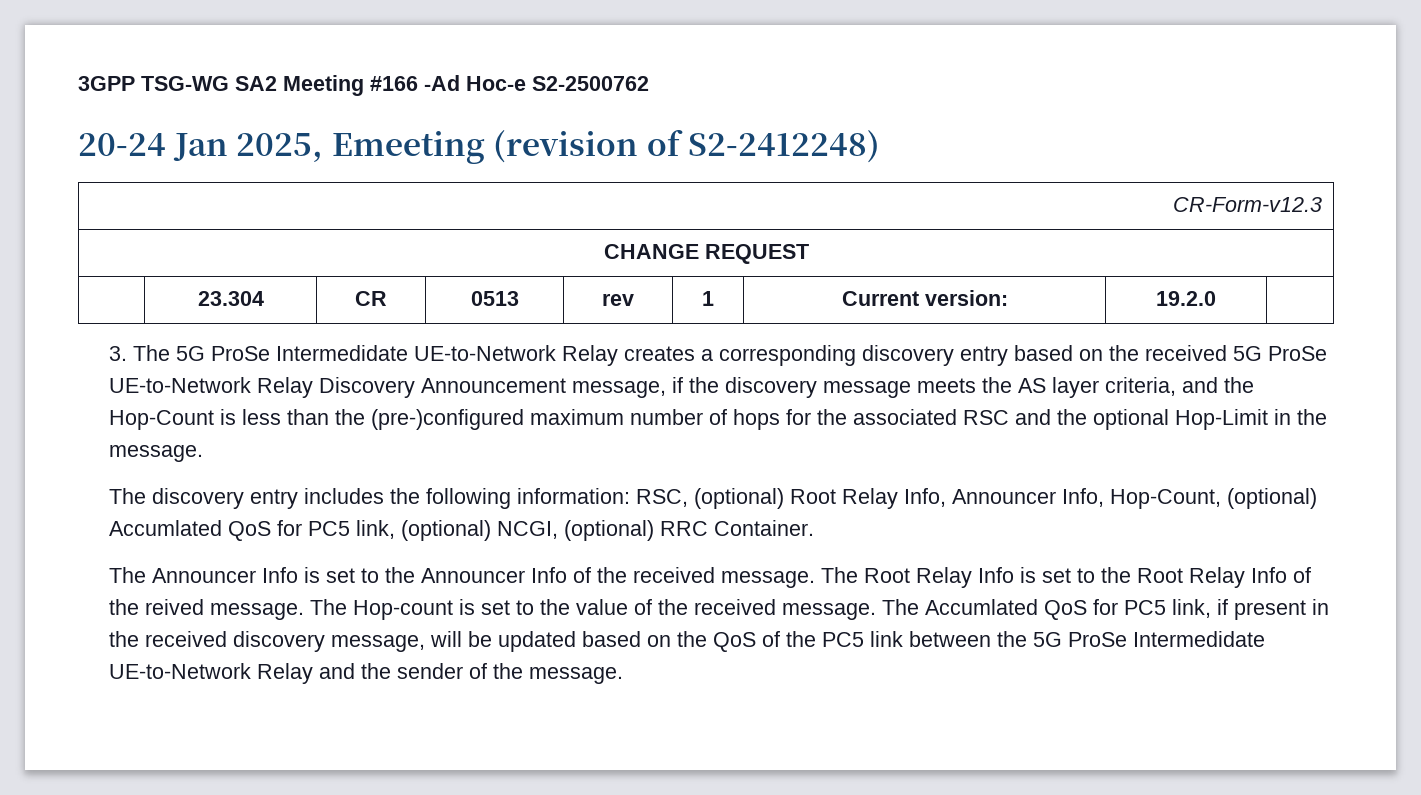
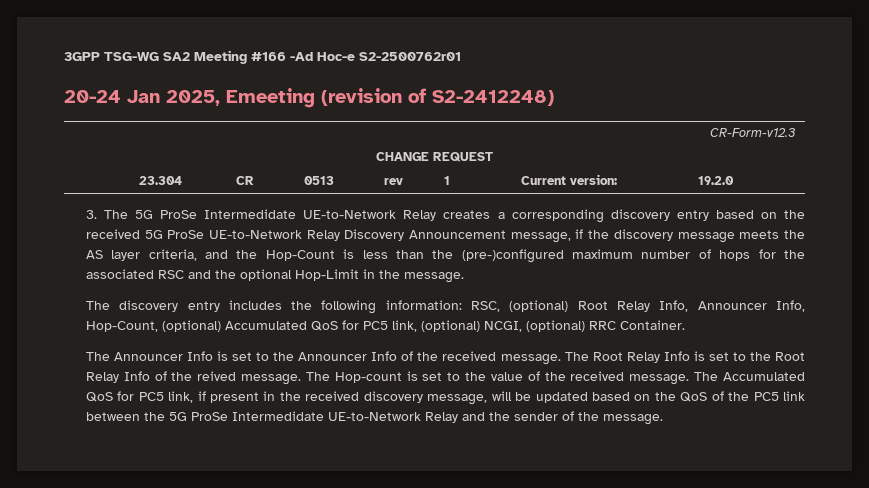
- 3GPP TSG-WG SA2 Meeting #166 -Ad Hoc-e S2-2500762
+ 3GPP TSG-WG SA2 Meeting #166 -Ad Hoc-e S2-2500762r01
- The discovery entry includes the following information: RSC, (optional) Root Relay Info, Announcer Info, Hop-Count, (optional) Accumlated QoS for PC5 link, (optional) NCGI, (optional) RRC Container.
+ The discovery entry includes the following information: RSC, (optional) Root Relay Info, Announcer Info, Hop-Count, (optional) Accumulated QoS for PC5 link, (optional) NCGI, (optional) RRC Container.
- The Accumlated QoS for PC5 link, if present in the received discovery message, will be updated based on the QoS of the PC5 link between the 5G ProSe Intermedidate UE-to-Network Relay and the sender of the message.
+ The Accumulated QoS for PC5 link, if present in the received discovery message, will be updated based on the QoS of the PC5 link between the 5G ProSe Intermedidate UE-to-Network Relay and the sender of the message.

